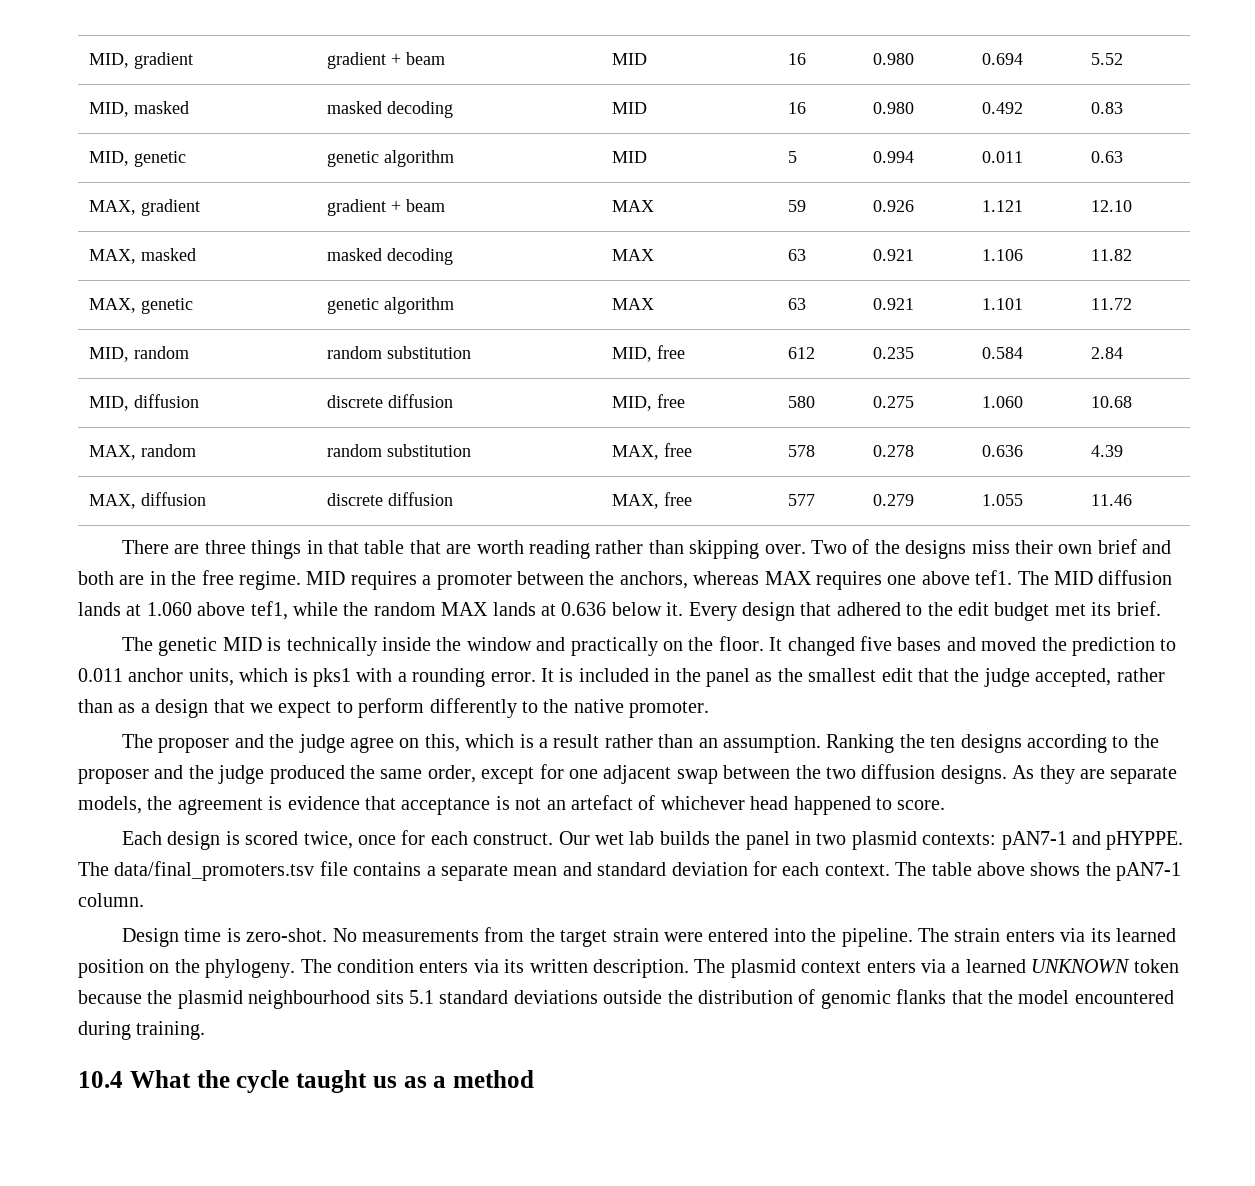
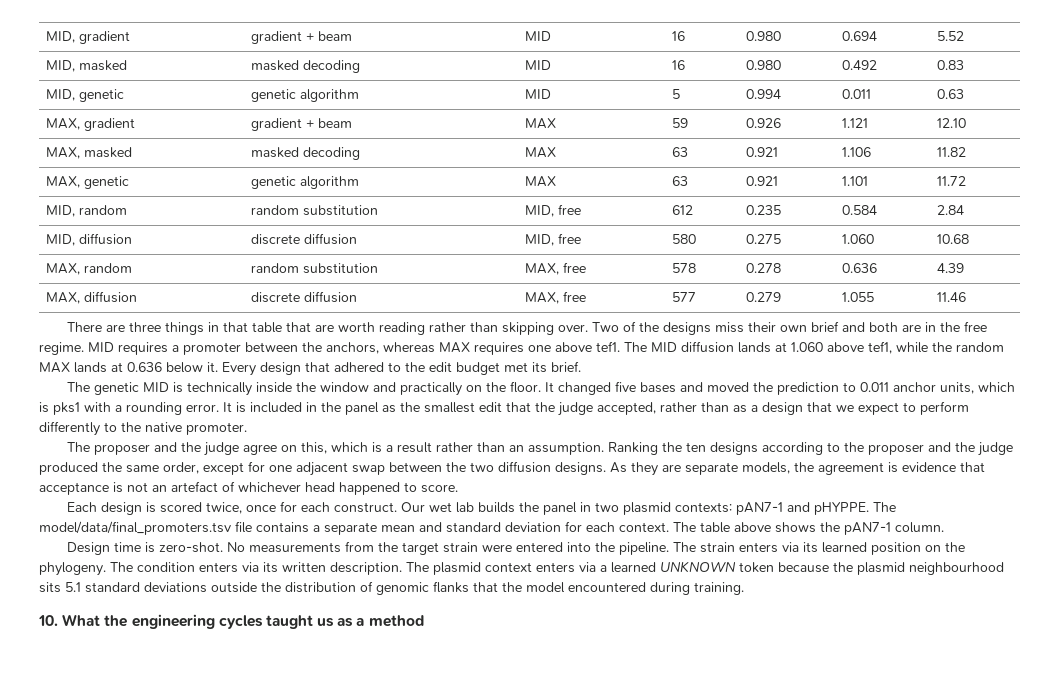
- The data/final_promoters.tsv file contains a separate mean and standard deviation for each context.
+ The model/data/final_promoters.tsv file contains a separate mean and standard deviation for each context.
- 10.4 What the cycle taught us as a method
+ 10. What the engineering cycles taught us as a method

